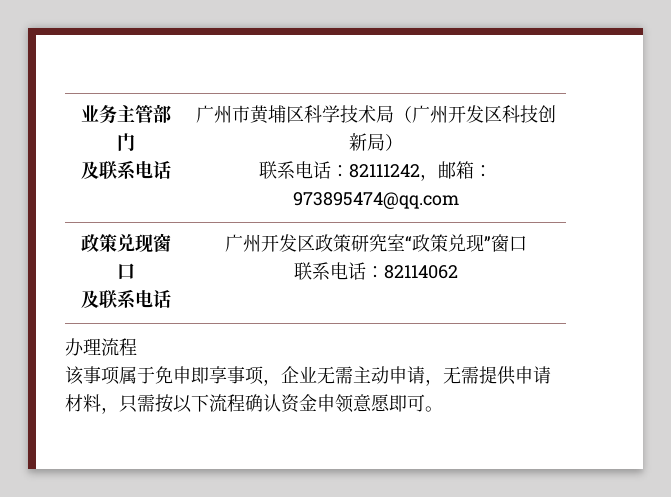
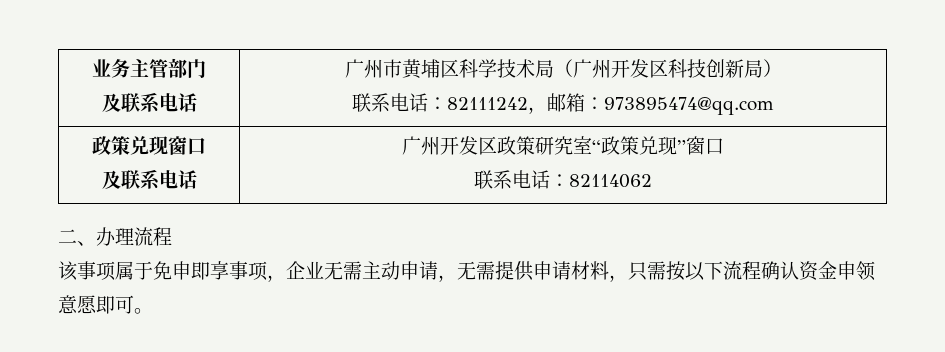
- 办理流程
+ 二、办理流程

